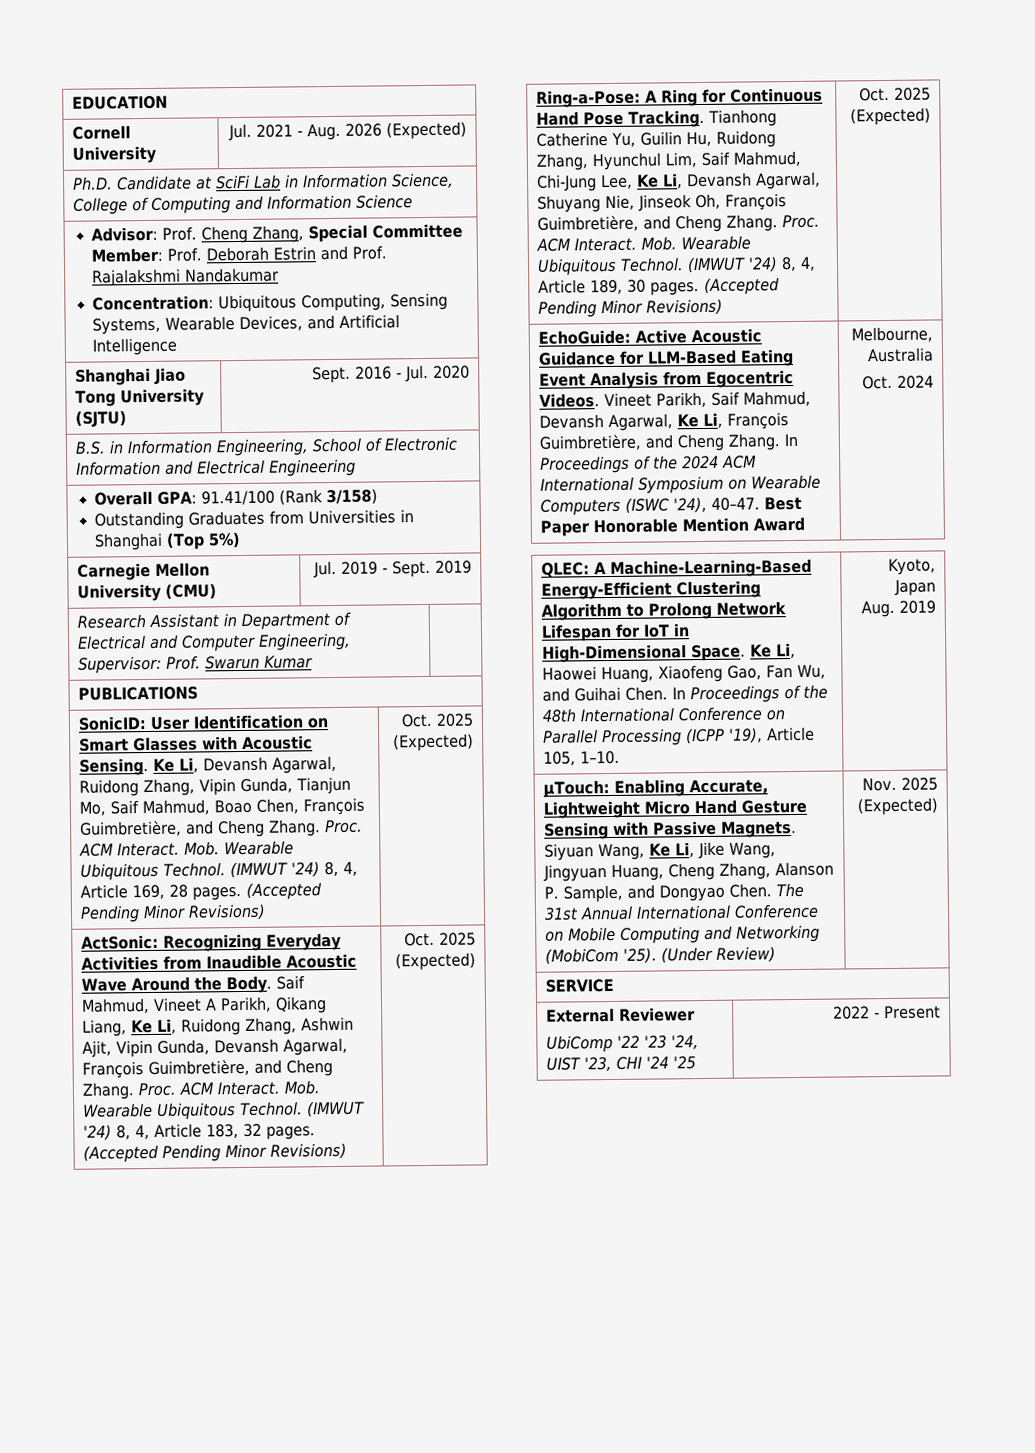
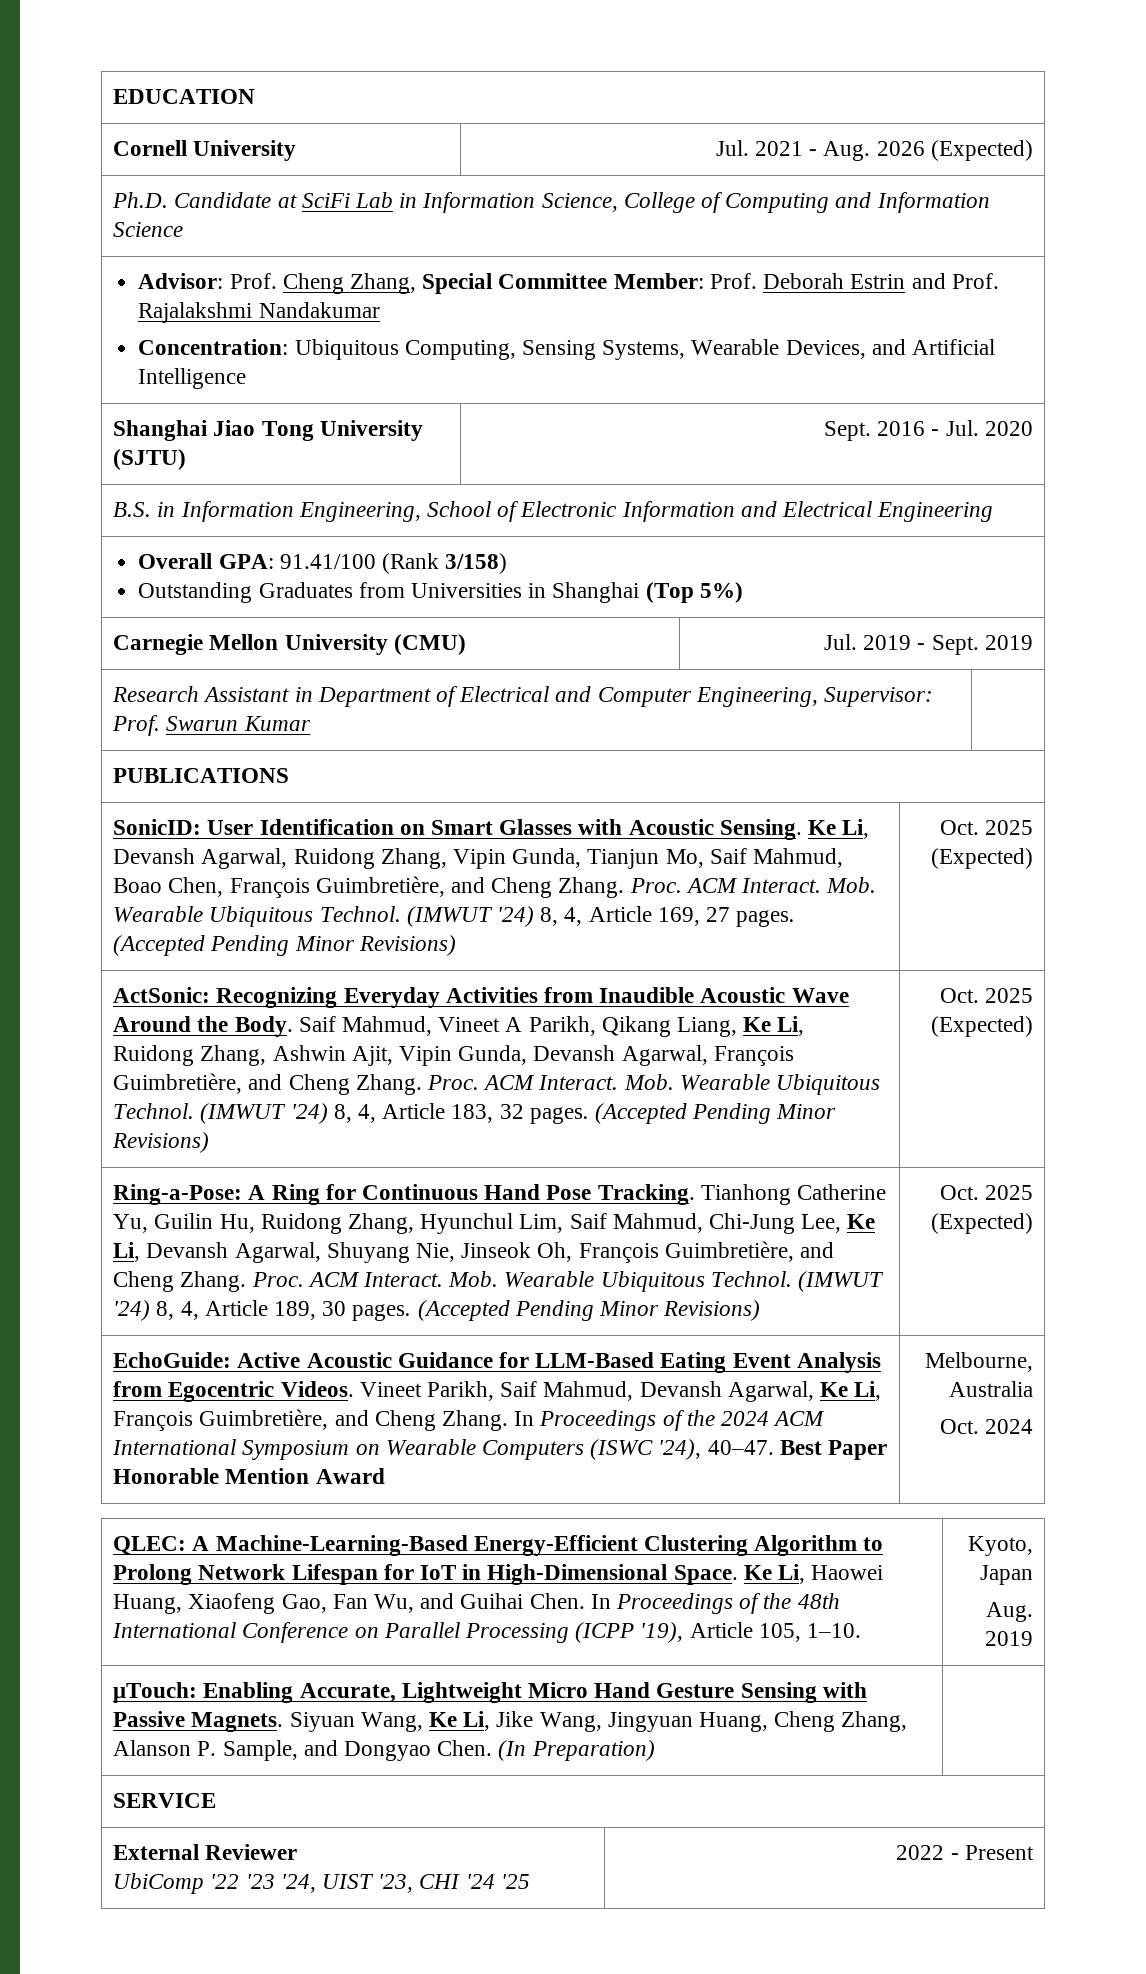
- (IMWUT '24) 8, 4, Article 169, 28 pages.
+ (IMWUT '24) 8, 4, Article 169, 27 pages.
- The 31st Annual International Conference on Mobile Computing and Networking (MobiCom '25). (Under Review) | Nov. 2025 (Expected)
+ (In Preparation)

